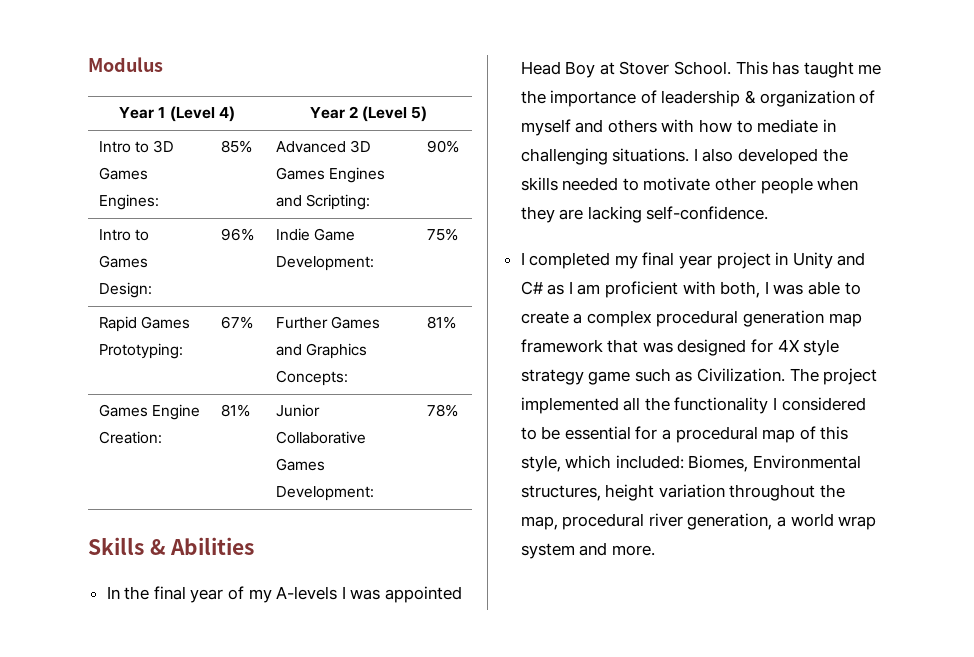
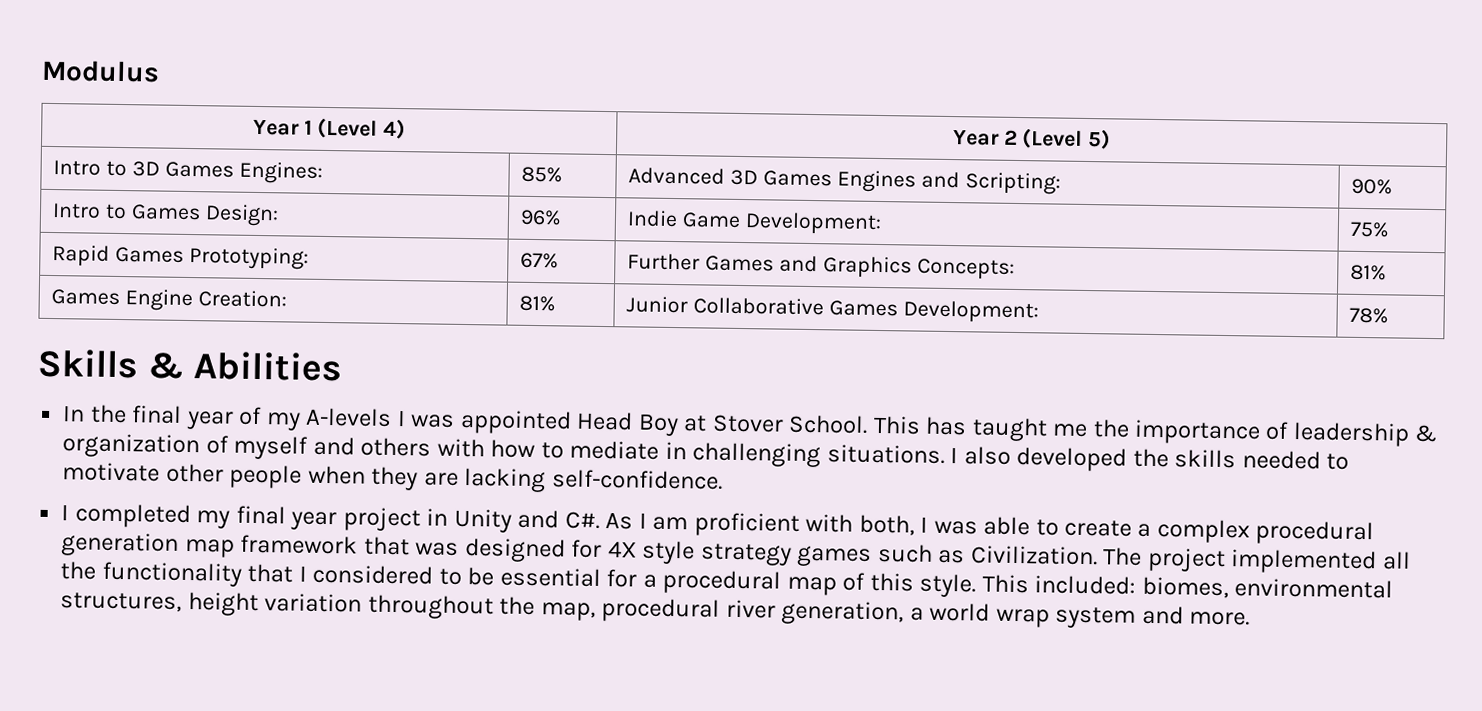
- I completed my final year project in Unity and C# as I am proficient with both, I was able to create a complex procedural generation map framework that was designed for 4X style strategy game such as Civilization.
+ I completed my final year project in Unity and C#. As I am proficient with both, I was able to create a complex procedural generation map framework that was designed for 4X style strategy games such as Civilization.
- The project implemented all the functionality I considered to be essential for a procedural map of this style, which included: Biomes, Environmental structures, height variation throughout the map, procedural river generation, a world wrap system and more.
+ The project implemented all the functionality that I considered to be essential for a procedural map of this style. This included: biomes, environmental structures, height variation throughout the map, procedural river generation, a world wrap system and more.

